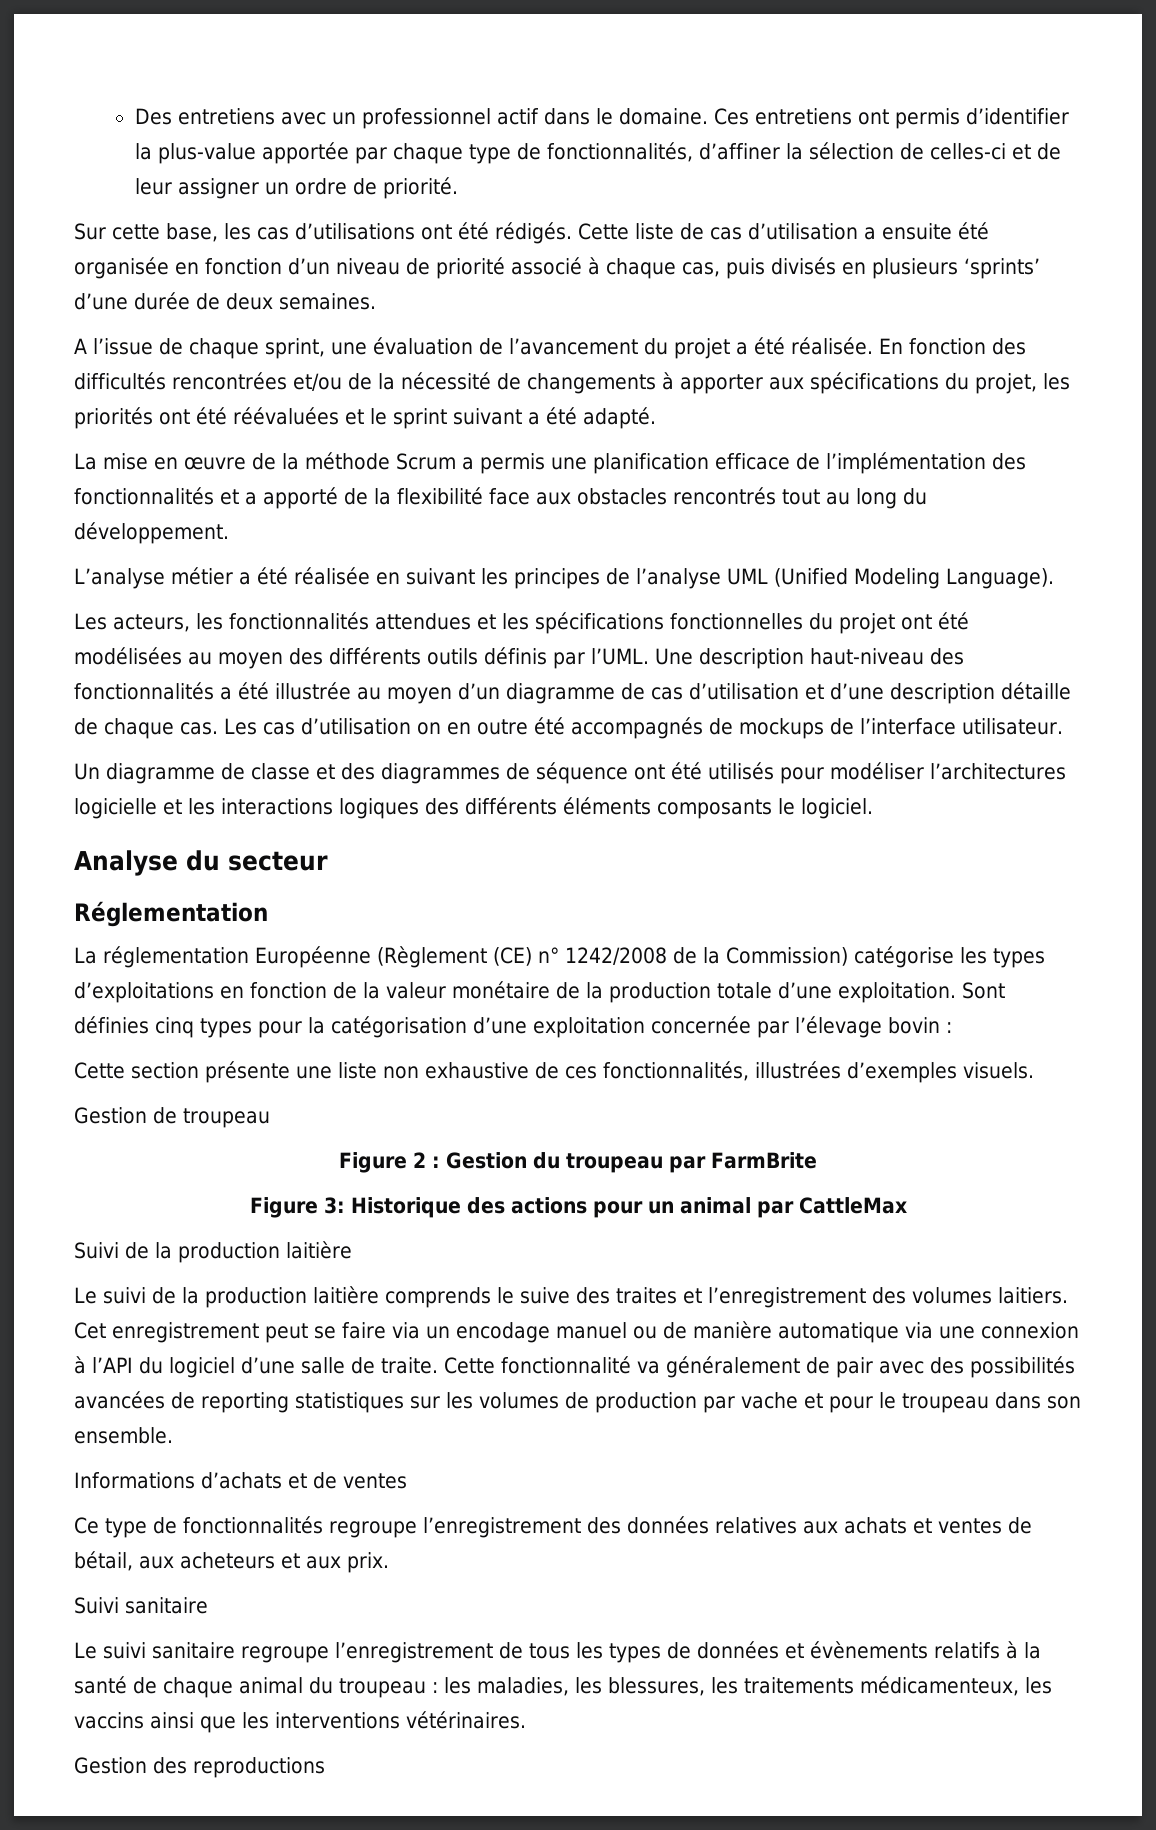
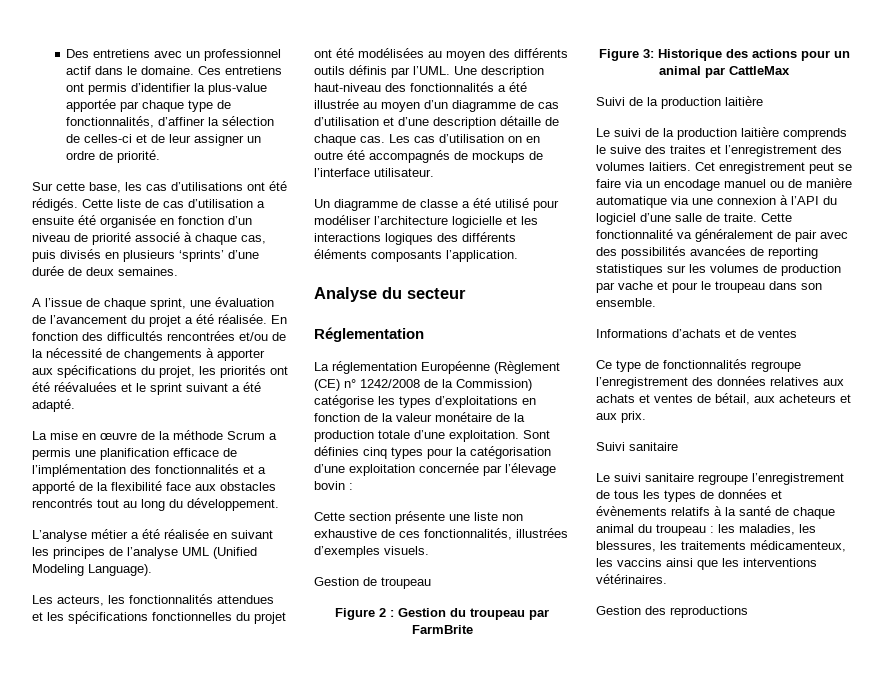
- Un diagramme de classe et des diagrammes de séquence ont été utilisés pour modéliser l’architectures logicielle et les interactions logiques des différents éléments composants le logiciel.
+ Un diagramme de classe a été utilisé pour modéliser l’architecture logicielle et les interactions logiques des différents éléments composants l’application.

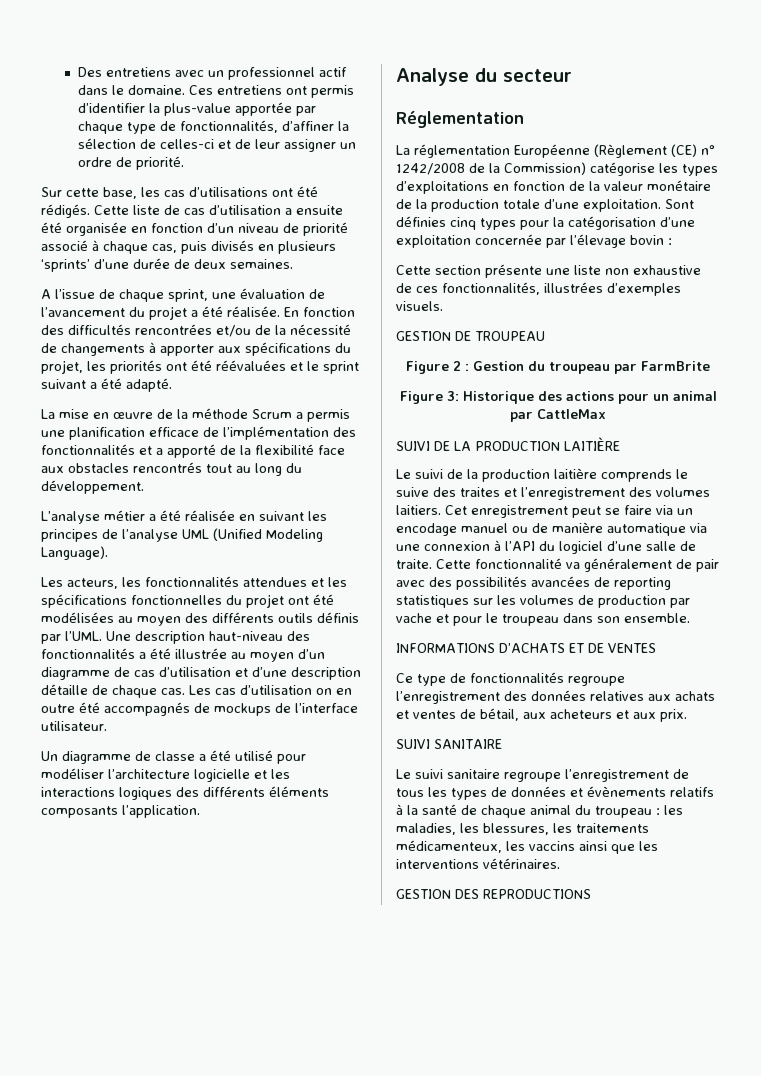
- Gestion de troupeau
+ GESTION DE TROUPEAU
- Suivi de la production laitière
+ SUIVI DE LA PRODUCTION LAITIÈRE
- Informations d’achats et de ventes
+ INFORMATIONS D’ACHATS ET DE VENTES
- Suivi sanitaire
+ SUIVI SANITAIRE
- Gestion des reproductions
+ GESTION DES REPRODUCTIONS

